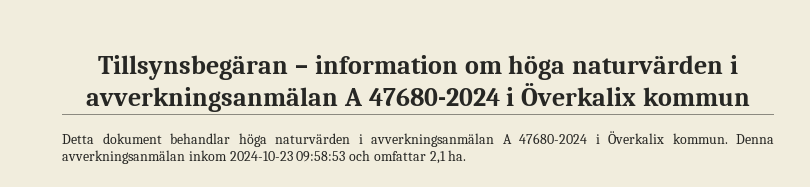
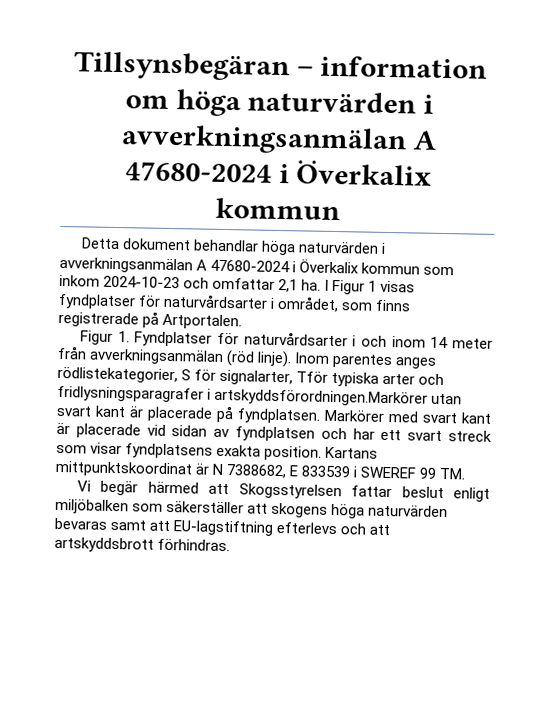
- Detta dokument behandlar höga naturvärden i avverkningsanmälan A 47680-2024 i Överkalix kommun. Denna avverkningsanmälan inkom 2024-10-23 09:58:53 och omfattar 2,1 ha.
+ Detta dokument behandlar höga naturvärden i avverkningsanmälan A 47680-2024 i Överkalix kommun som inkom 2024-10-23 och omfattar 2,1 ha.
+ I Figur 1 visas fyndplatser för naturvårdsarter i området, som finns registrerade på Artportalen.
+ Figur 1. Fyndplatser för naturvårdsarter i och inom 14 meter från avverkningsanmälan (röd linje). Inom parentes anges rödlistekategorier, S för signalarter, Tför typiska arter och fridlysningsparagrafer i artskyddsförordningen.Markörer utan svart kant är placerade på fyndplatsen. Markörer med svart kant är placerade vid sidan av fyndplatsen och har ett svart streck som visar fyndplatsens exakta position. Kartans mittpunktskoordinat är N 7388682, E 833539 i SWEREF 99 TM.
+ Vi begär härmed att Skogsstyrelsen fattar beslut enligt miljöbalken som säkerställer att skogens höga naturvärden bevaras samt att EU-lagstiftning efterlevs och att artskyddsbrott förhindras.

